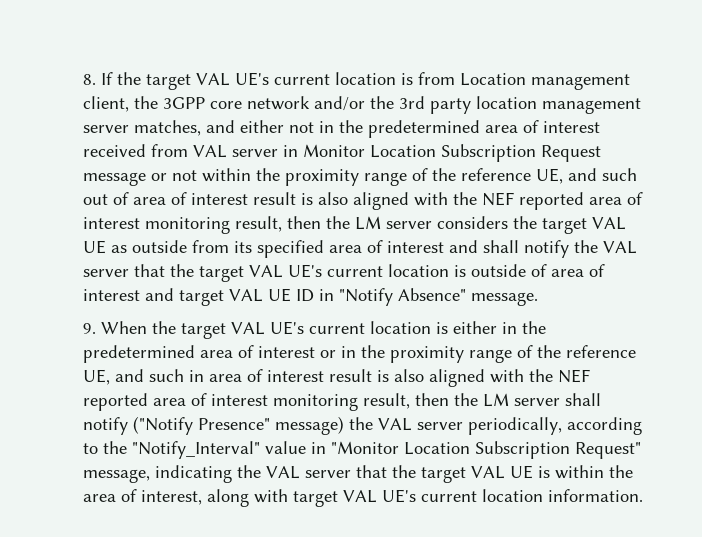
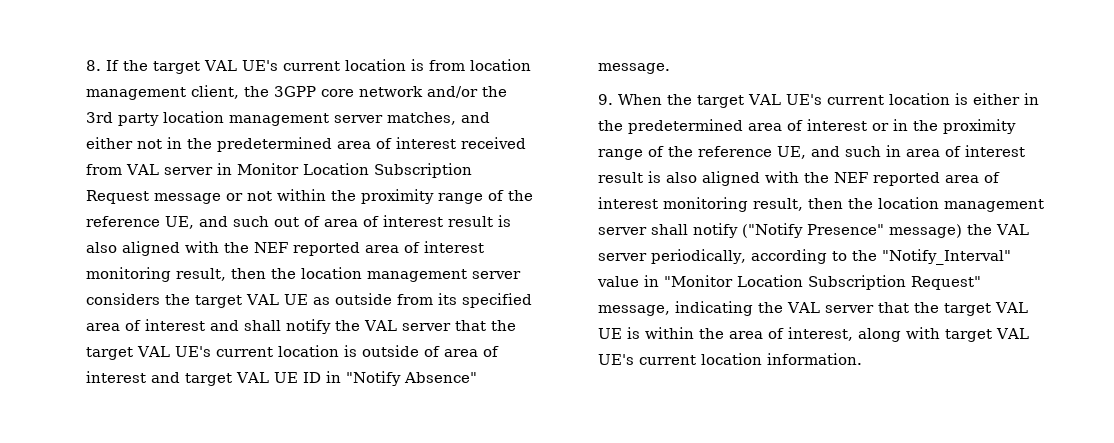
- 8. If the target VAL UE's current location is from Location management client, the 3GPP core network and/or the 3rd party location management server matches, and either not in the predetermined area of interest received from VAL server in Monitor Location Subscription Request message or not within the proximity range of the reference UE, and such out of area of interest result is also aligned with the NEF reported area of interest monitoring result, then the LM server considers the target VAL UE as outside from its specified area of interest and shall notify the VAL server that the target VAL UE's current location is outside of area of interest and target VAL UE ID in "Notify Absence" message.
+ 8. If the target VAL UE's current location is from location management client, the 3GPP core network and/or the 3rd party location management server matches, and either not in the predetermined area of interest received from VAL server in Monitor Location Subscription Request message or not within the proximity range of the reference UE, and such out of area of interest result is also aligned with the NEF reported area of interest monitoring result, then the location management server considers the target VAL UE as outside from its specified area of interest and shall notify the VAL server that the target VAL UE's current location is outside of area of interest and target VAL UE ID in "Notify Absence" message.
- 9. When the target VAL UE's current location is either in the predetermined area of interest or in the proximity range of the reference UE, and such in area of interest result is also aligned with the NEF reported area of interest monitoring result, then the LM server shall notify ("Notify Presence" message) the VAL server periodically, according to the "Notify_Interval" value in "Monitor Location Subscription Request" message, indicating the VAL server that the target VAL UE is within the area of interest, along with target VAL UE's current location information.
+ 9. When the target VAL UE's current location is either in the predetermined area of interest or in the proximity range of the reference UE, and such in area of interest result is also aligned with the NEF reported area of interest monitoring result, then the location management server shall notify ("Notify Presence" message) the VAL server periodically, according to the "Notify_Interval" value in "Monitor Location Subscription Request" message, indicating the VAL server that the target VAL UE is within the area of interest, along with target VAL UE's current location information.

